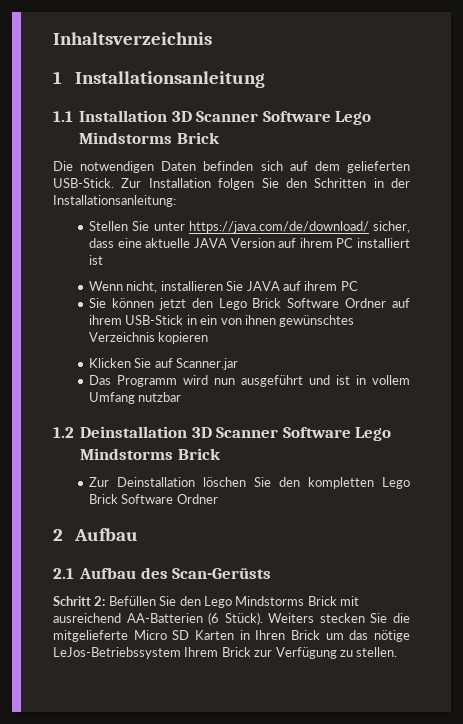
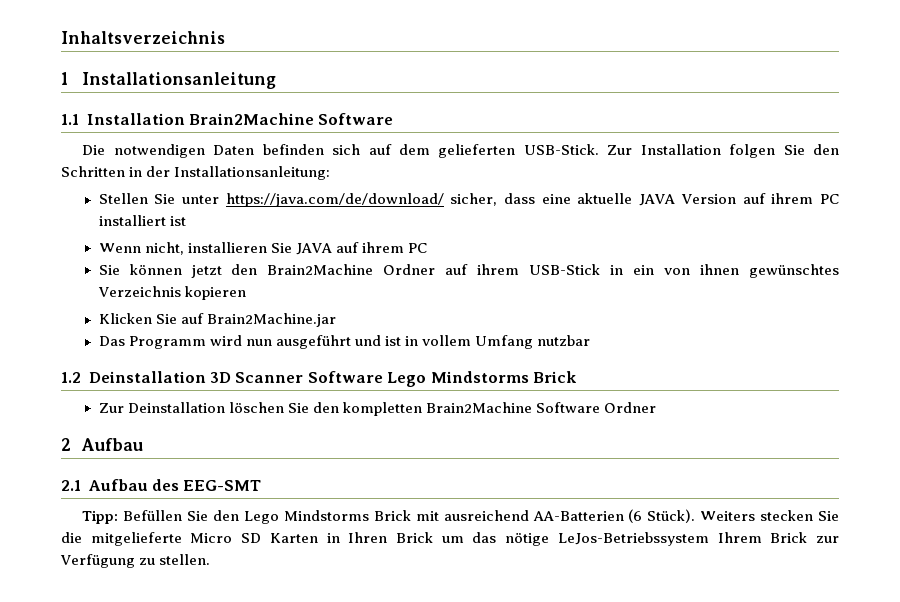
- 1.1 Installation 3D Scanner Software Lego Mindstorms Brick
+ 1.1 Installation Brain2Machine Software
- Sie können jetzt den Lego Brick Software Ordner auf ihrem USB-Stick in ein von ihnen gewünschtes Verzeichnis kopieren
+ Sie können jetzt den Brain2Machine Ordner auf ihrem USB-Stick in ein von ihnen gewünschtes Verzeichnis kopieren
- Klicken Sie auf Scanner.jar
+ Klicken Sie auf Brain2Machine.jar
- Zur Deinstallation löschen Sie den kompletten Lego Brick Software Ordner
+ Zur Deinstallation löschen Sie den kompletten Brain2Machine Software Ordner
- 2.1 Aufbau des Scan-Gerüsts
- Schritt 2: Befüllen Sie den Lego Mindstorms Brick mit ausreichend AA-Batterien (6 Stück).
+ 2.1 Aufbau des EEG-SMT
+ Tipp: Befüllen Sie den Lego Mindstorms Brick mit ausreichend AA-Batterien (6 Stück).

